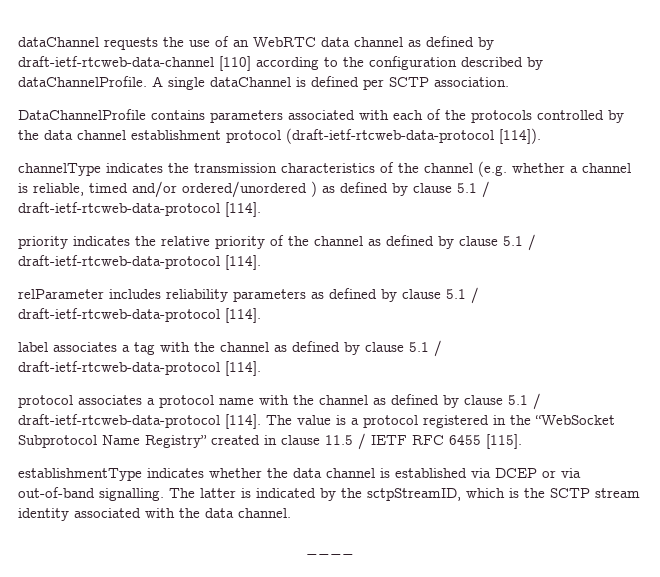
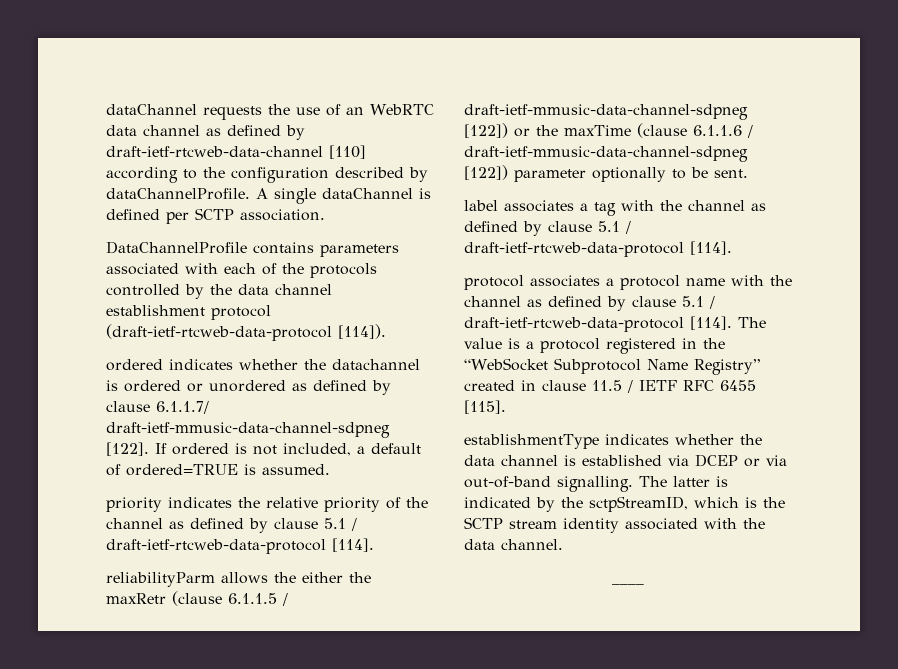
- channelType indicates the transmission characteristics of the channel (e.g. whether a channel is reliable, timed and/or ordered/unordered ) as defined by clause 5.1 / draft-ietf-rtcweb-data-protocol [114].
+ ordered indicates whether the datachannel is ordered or unordered as defined by clause 6.1.1.7/ draft-ietf-mmusic-data-channel-sdpneg [122]. If ordered is not included, a default of ordered=TRUE is assumed.
- relParameter includes reliability parameters as defined by clause 5.1 / draft-ietf-rtcweb-data-protocol [114].
+ reliabilityParm allows the either the maxRetr (clause 6.1.1.5 / draft-ietf-mmusic-data-channel-sdpneg [122]) or the maxTime (clause 6.1.1.6 / draft-ietf-mmusic-data-channel-sdpneg [122]) parameter optionally to be sent.

